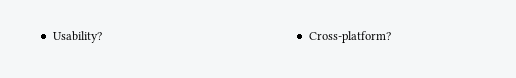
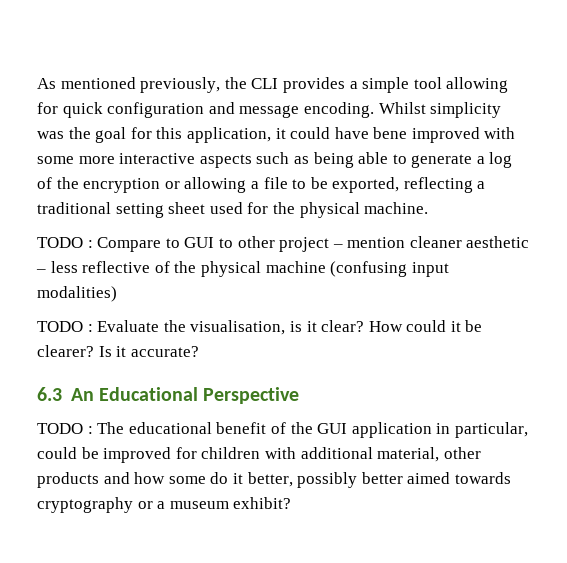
- Usability?
- Cross-platform?
+ As mentioned previously, the CLI provides a simple tool allowing for quick configuration and message encoding. Whilst simplicity was the goal for this application, it could have bene improved with some more interactive aspects such as being able to generate a log of the encryption or allowing a file to be exported, reflecting a traditional setting sheet used for the physical machine.
+ TODO : Compare to GUI to other project – mention cleaner aesthetic – less reflective of the physical machine (confusing input modalities)
+ TODO : Evaluate the visualisation, is it clear? How could it be clearer? Is it accurate?
+ 6.3 An Educational Perspective
+ TODO : The educational benefit of the GUI application in particular, could be improved for children with additional material, other products and how some do it better, possibly better aimed towards cryptography or a museum exhibit?

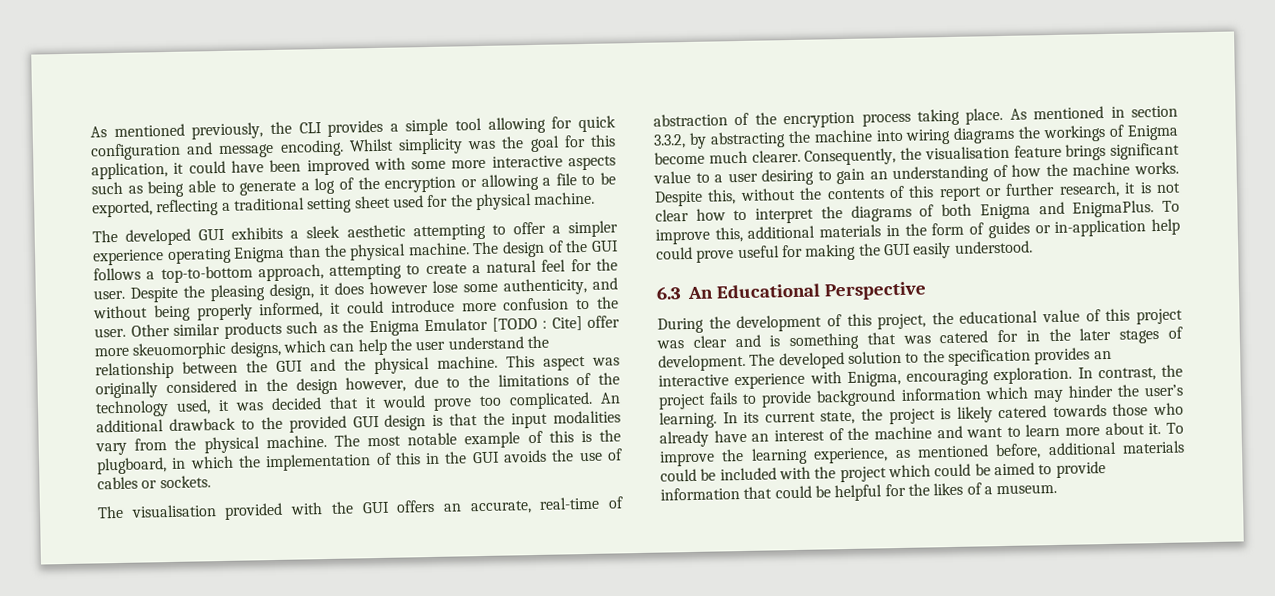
- Whilst simplicity was the goal for this application, it could have bene improved with some more interactive aspects such as being able to generate a log of the encryption or allowing a file to be exported, reflecting a traditional setting sheet used for the physical machine.
+ Whilst simplicity was the goal for this application, it could have been improved with some more interactive aspects such as being able to generate a log of the encryption or allowing a file to be exported, reflecting a traditional setting sheet used for the physical machine.
- TODO : Compare to GUI to other project – mention cleaner aesthetic – less reflective of the physical machine (confusing input modalities)
- TODO : Evaluate the visualisation, is it clear? How could it be clearer? Is it accurate?
+ The developed GUI exhibits a sleek aesthetic attempting to offer a simpler experience operating Enigma than the physical machine. The design of the GUI follows a top-to-bottom approach, attempting to create a natural feel for the user. Despite the pleasing design, it does however lose some authenticity, and without being properly informed, it could introduce more confusion to the user. Other similar products such as the Enigma Emulator [TODO : Cite] offer more skeuomorphic designs, which can help the user understand the relationship between the GUI and the physical machine. This aspect was originally considered in the design however, due to the limitations of the technology used, it was decided that it would prove too complicated. An additional drawback to the provided GUI design is that the input modalities vary from the physical machine. The most notable example of this is the plugboard, in which the implementation of this in the GUI avoids the use of cables or sockets.
+ The visualisation provided with the GUI offers an accurate, real-time of abstraction of the encryption process taking place. As mentioned in section 3.3.2, by abstracting the machine into wiring diagrams the workings of Enigma become much clearer. Consequently, the visualisation feature brings significant value to a user desiring to gain an understanding of how the machine works. Despite this, without the contents of this report or further research, it is not clear how to interpret the diagrams of both Enigma and EnigmaPlus. To improve this, additional materials in the form of guides or in-application help could prove useful for making the GUI easily understood.
  6.3 An Educational Perspective
- TODO : The educational benefit of the GUI application in particular, could be improved for children with additional material, other products and how some do it better, possibly better aimed towards cryptography or a museum exhibit?
+ During the development of this project, the educational value of this project was clear and is something that was catered for in the later stages of development. The developed solution to the specification provides an interactive experience with Enigma, encouraging exploration. In contrast, the project fails to provide background information which may hinder the user’s learning. In its current state, the project is likely catered towards those who already have an interest of the machine and want to learn more about it. To improve the learning experience, as mentioned before, additional materials could be included with the project which could be aimed to provide information that could be helpful for the likes of a museum.

